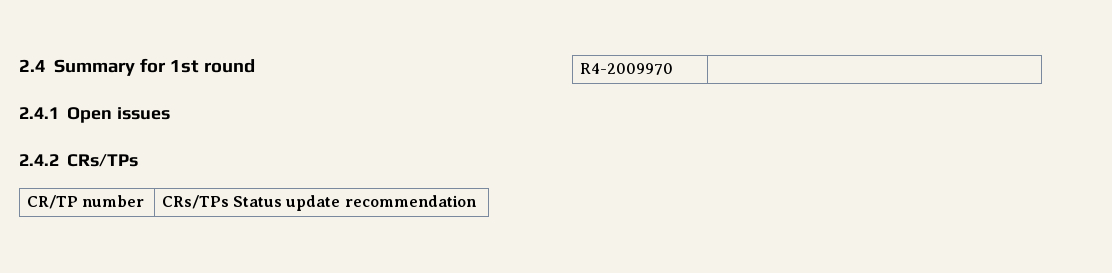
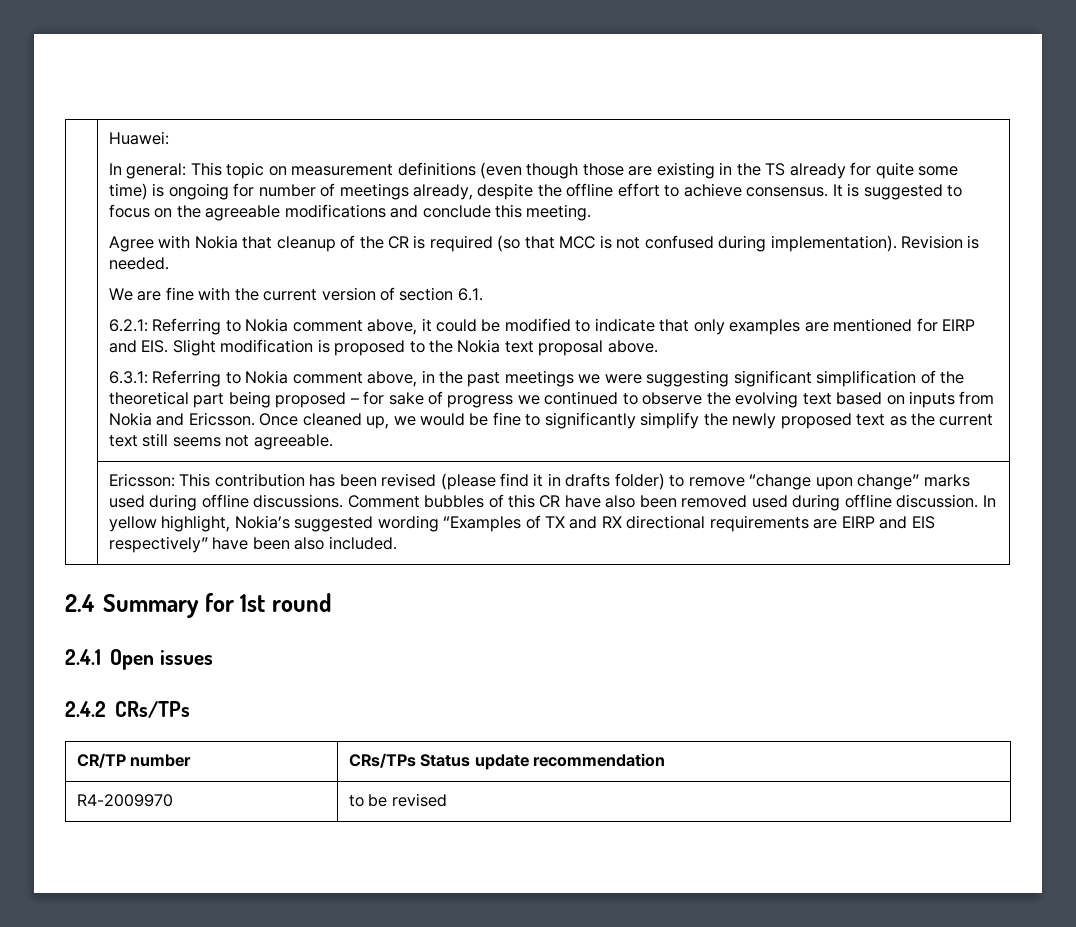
+ Huawei:
+ In general: This topic on measurement definitions (even though those are existing in the TS already for quite some time) is ongoing for number of meetings already, despite the offline effort to achieve consensus. It is suggested to focus on the agreeable modifications and conclude this meeting.
+ Agree with Nokia that cleanup of the CR is required (so that MCC is not confused during implementation). Revision is needed.
+ We are fine with the current version of section 6.1.
+ 6.2.1: Referring to Nokia comment above, it could be modified to indicate that only examples are mentioned for EIRP and EIS. Slight modification is proposed to the Nokia text proposal above.
+ 6.3.1: Referring to Nokia comment above, in the past meetings we were suggesting significant simplification of the theoretical part being proposed – for sake of progress we continued to observe the evolving text based on inputs from Nokia and Ericsson. Once cleaned up, we would be fine to significantly simplify the newly proposed text as the current text still seems not agreeable.
+ | Ericsson: This contribution has been revised (please find it in drafts folder) to remove “change upon change” marks used during offline discussions. Comment bubbles of this CR have also been removed used during offline discussion. In yellow highlight, Nokia’s suggested wording “Examples of TX and RX directional requirements are EIRP and EIS respectively” have been also included.
- R4-2009970 |
+ R4-2009970 | to be revised

